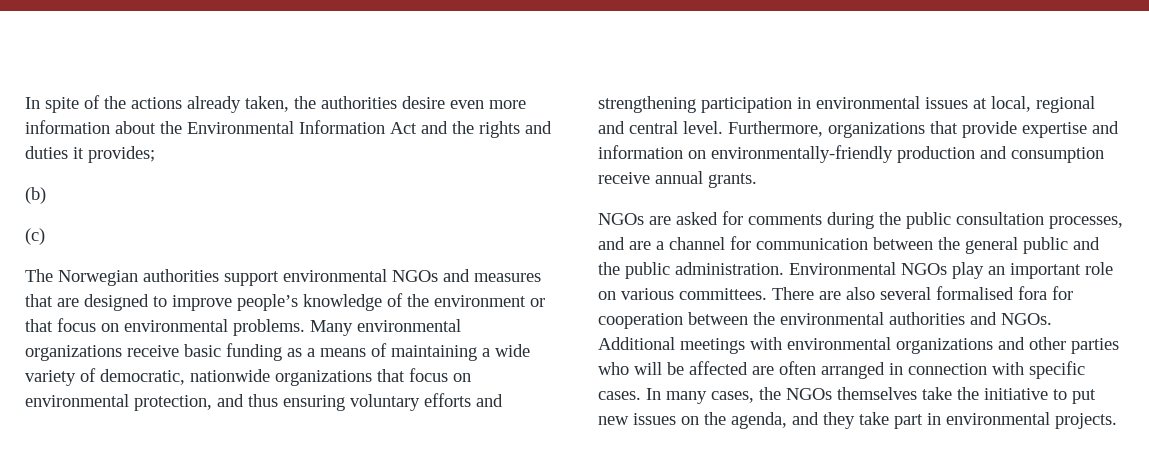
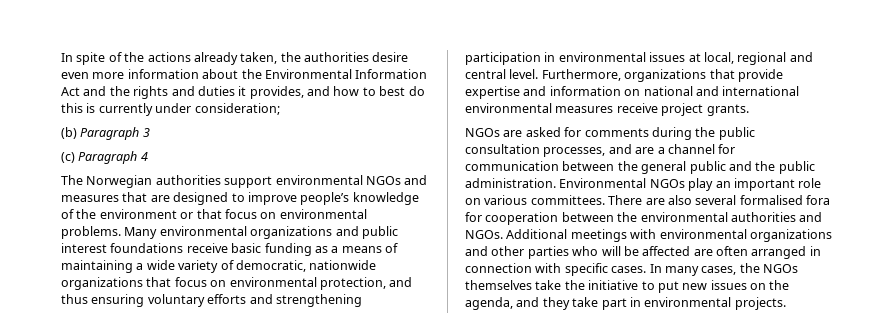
- In spite of the actions already taken, the authorities desire even more information about the Environmental Information Act and the rights and duties it provides;
+ In spite of the actions already taken, the authorities desire even more information about the Environmental Information Act and the rights and duties it provides, and how to best do this is currently under consideration;
- (b)
+ (b) Paragraph 3
- (c)
+ (c) Paragraph 4
- Many environmental organizations receive basic funding as a means of maintaining a wide variety of democratic, nationwide organizations that focus on environmental protection, and thus ensuring voluntary efforts and strengthening participation in environmental issues at local, regional and central level.
+ Many environmental organizations and public interest foundations receive basic funding as a means of maintaining a wide variety of democratic, nationwide organizations that focus on environmental protection, and thus ensuring voluntary efforts and strengthening participation in environmental issues at local, regional and central level.
- Furthermore, organizations that provide expertise and information on environmentally-friendly production and consumption receive annual grants.
+ Furthermore, organizations that provide expertise and information on national and international environmental measures receive project grants.

